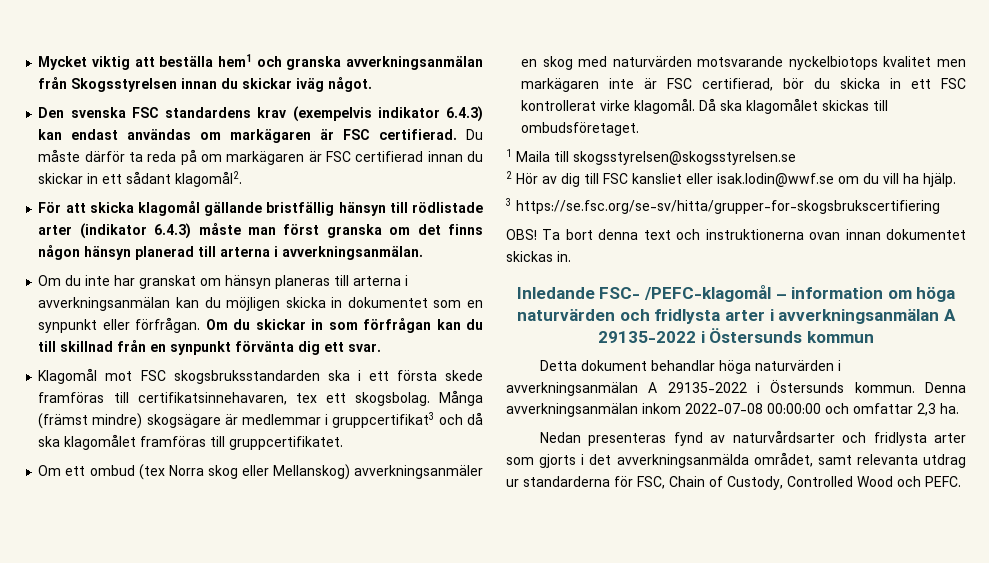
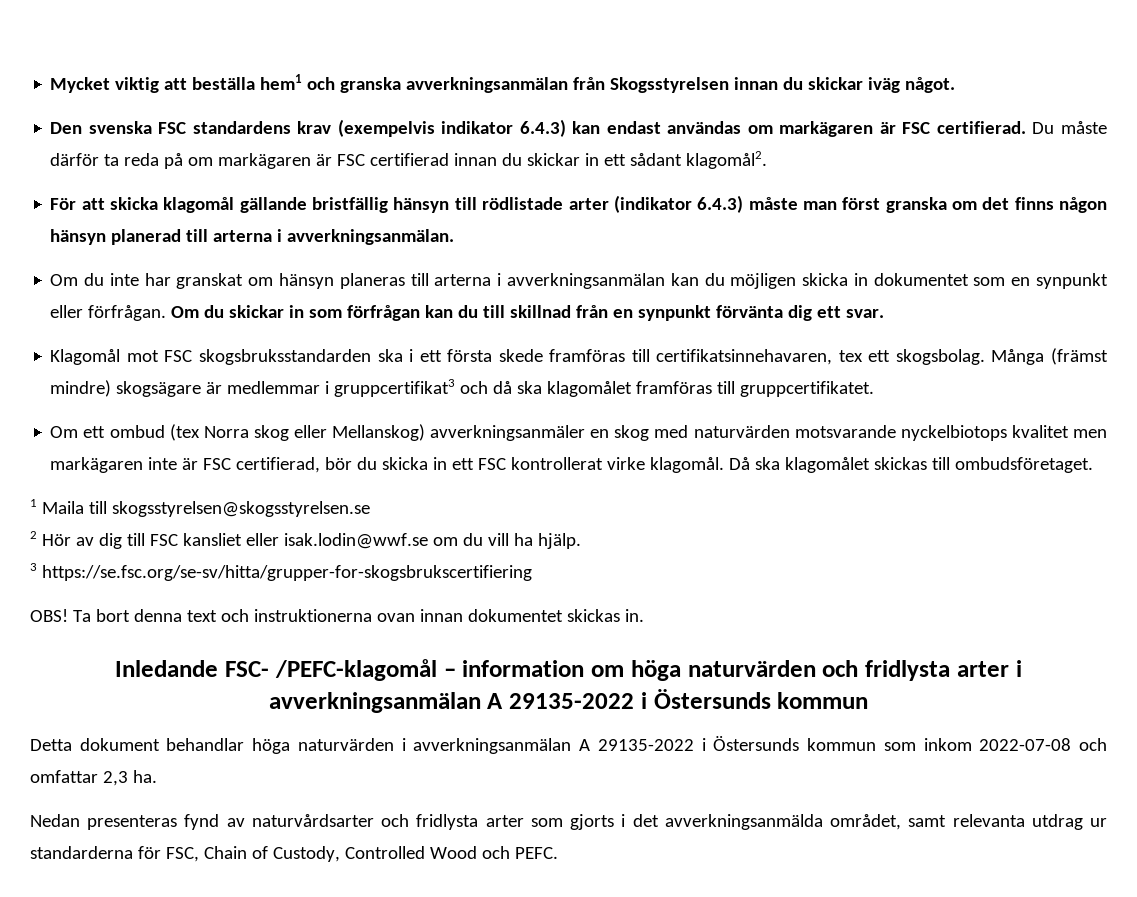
- Detta dokument behandlar höga naturvärden i avverkningsanmälan A 29135-2022 i Östersunds kommun. Denna avverkningsanmälan inkom 2022-07-08 00:00:00 och omfattar 2,3 ha.
+ Detta dokument behandlar höga naturvärden i avverkningsanmälan A 29135-2022 i Östersunds kommun som inkom 2022-07-08 och omfattar 2,3 ha.

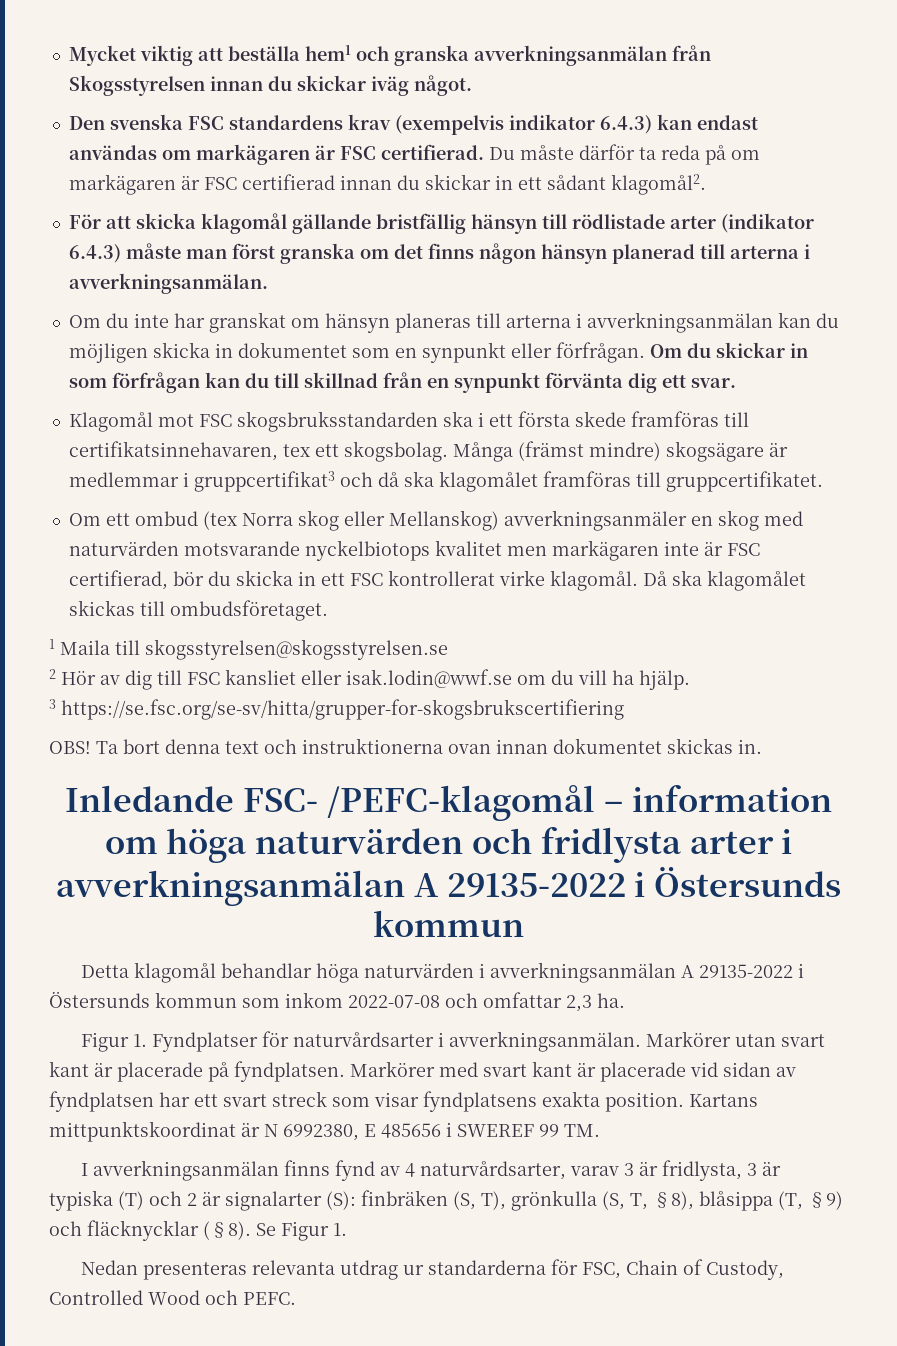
- Detta dokument behandlar höga naturvärden i avverkningsanmälan A 29135-2022 i Östersunds kommun som inkom 2022-07-08 och omfattar 2,3 ha.
+ Detta klagomål behandlar höga naturvärden i avverkningsanmälan A 29135-2022 i Östersunds kommun som inkom 2022-07-08 och omfattar 2,3 ha.
- Nedan presenteras fynd av naturvårdsarter och fridlysta arter som gjorts i det avverkningsanmälda området, samt relevanta utdrag ur standarderna för FSC, Chain of Custody, Controlled Wood och PEFC.
+ Figur 1. Fyndplatser för naturvårdsarter i avverkningsanmälan. Markörer utan svart kant är placerade på fyndplatsen. Markörer med svart kant är placerade vid sidan av fyndplatsen har ett svart streck som visar fyndplatsens exakta position. Kartans mittpunktskoordinat är N 6992380, E 485656 i SWEREF 99 TM.
+ I avverkningsanmälan finns fynd av 4 naturvårdsarter, varav 3 är fridlysta, 3 är typiska (T) och 2 är signalarter (S): finbräken (S, T), grönkulla (S, T, §8), blåsippa (T, §9) och fläcknycklar (§8). Se Figur 1.
+ Nedan presenteras relevanta utdrag ur standarderna för FSC, Chain of Custody, Controlled Wood och PEFC.

